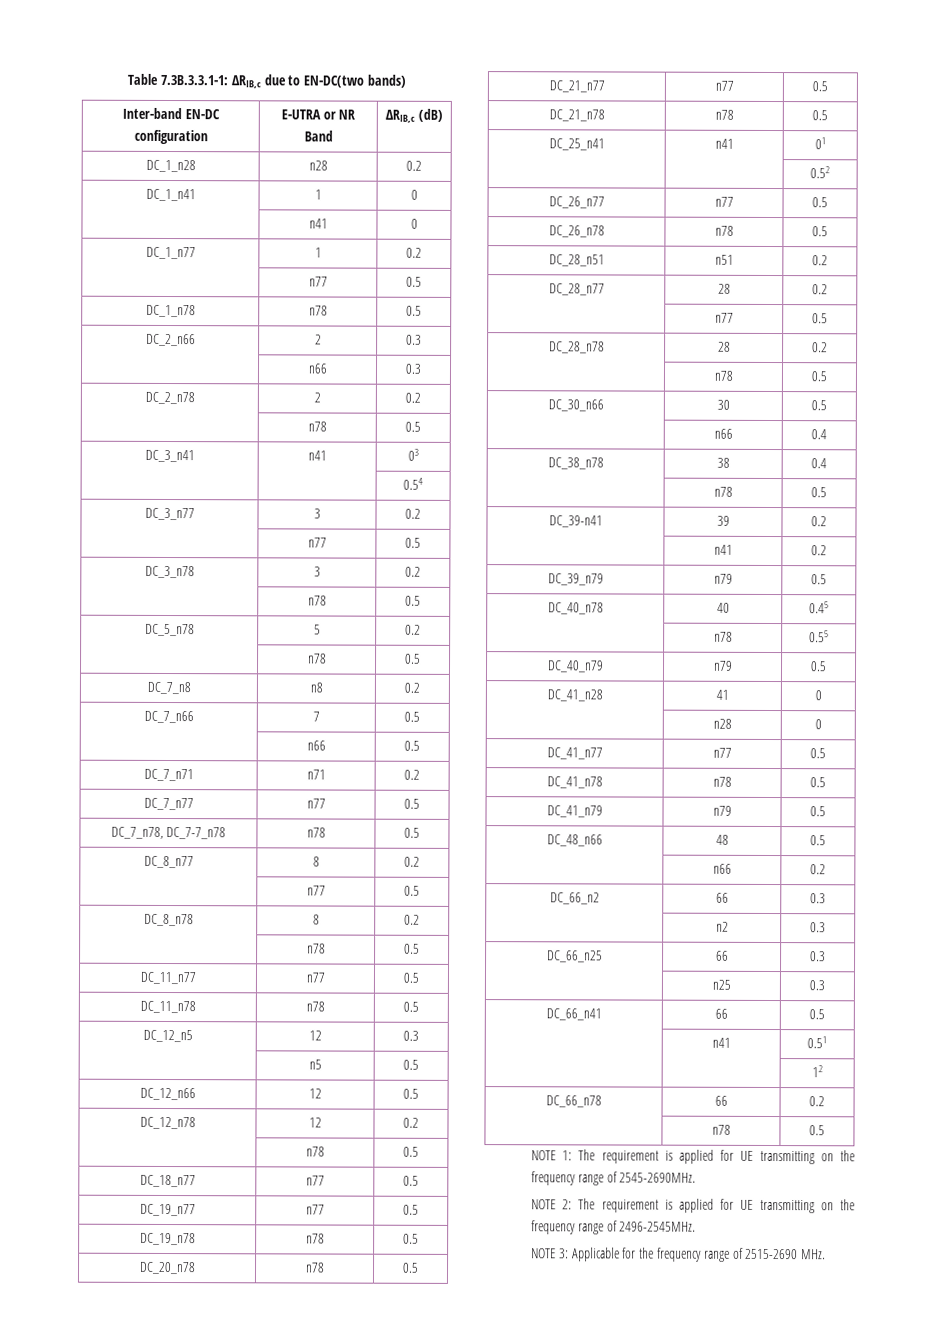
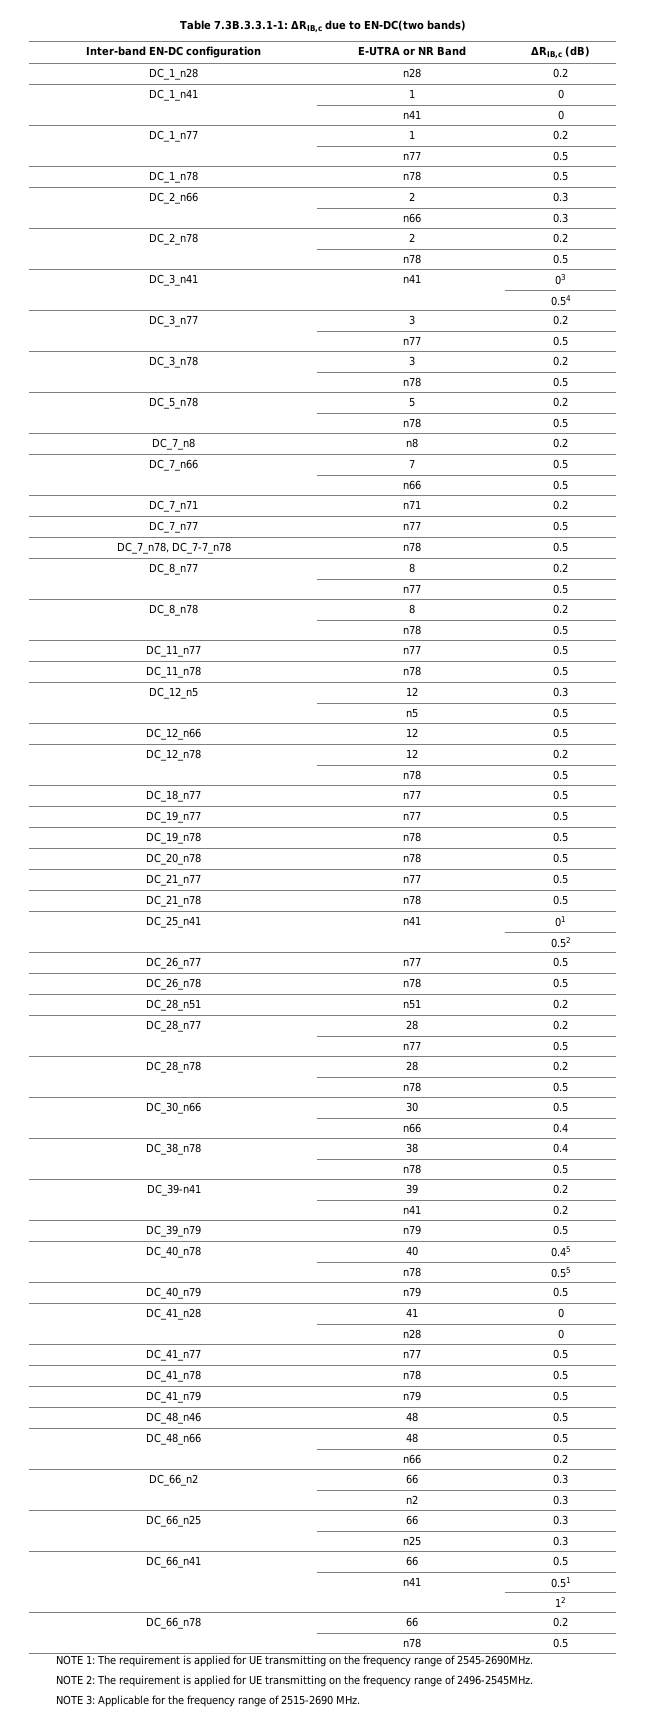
+ DC_48_n46 | 48 | 0.5

